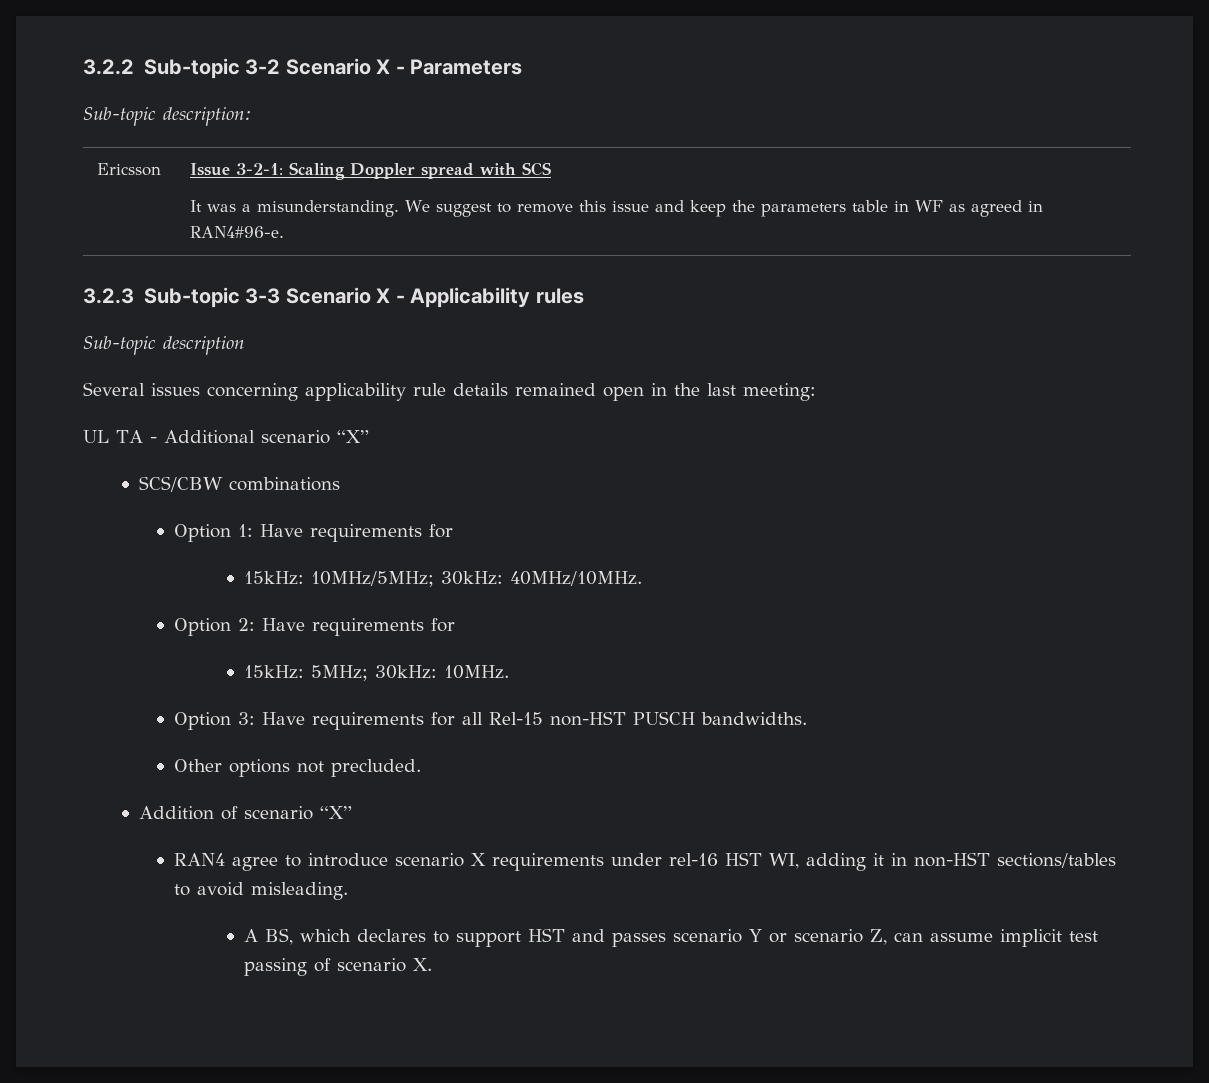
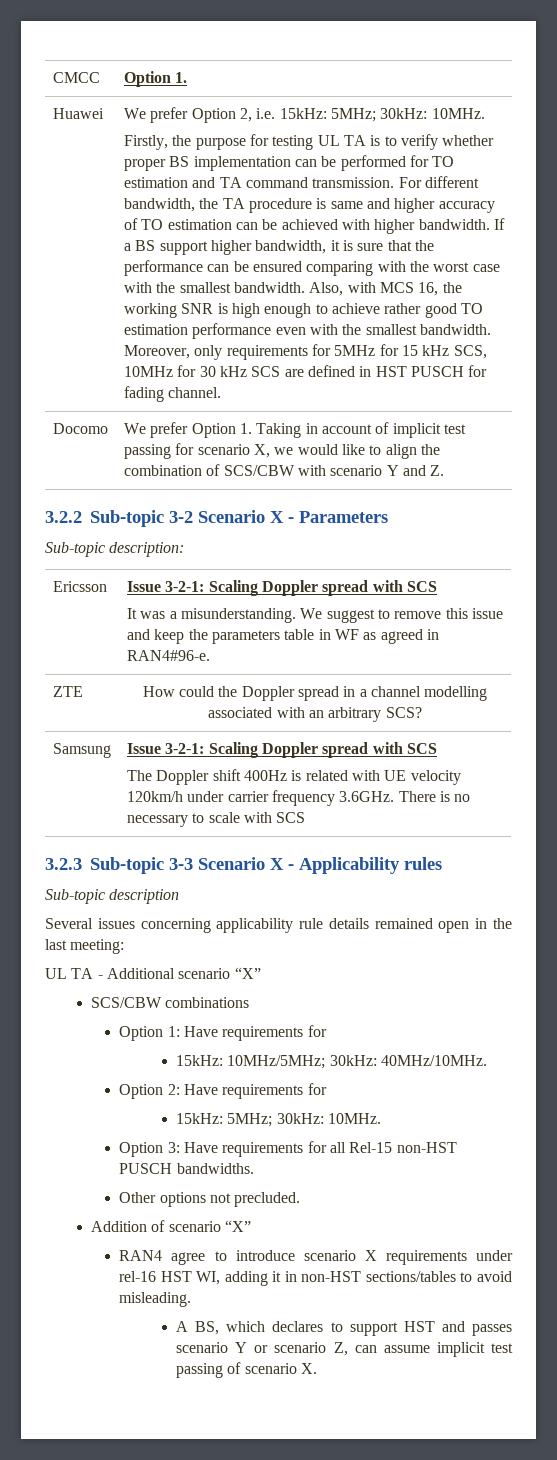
+ CMCC | Option 1.
+ Huawei | We prefer Option 2, i.e. 15kHz: 5MHz; 30kHz: 10MHz.
+ Firstly, the purpose for testing UL TA is to verify whether proper BS implementation can be performed for TO estimation and TA command transmission. For different bandwidth, the TA procedure is same and higher accuracy of TO estimation can be achieved with higher bandwidth. If a BS support higher bandwidth, it is sure that the performance can be ensured comparing with the worst case with the smallest bandwidth. Also, with MCS 16, the working SNR is high enough to achieve rather good TO estimation performance even with the smallest bandwidth. Moreover, only requirements for 5MHz for 15 kHz SCS, 10MHz for 30 kHz SCS are defined in HST PUSCH for fading channel.
+ Docomo | We prefer Option 1. Taking in account of implicit test passing for scenario X, we would like to align the combination of SCS/CBW with scenario Y and Z.
+ ZTE | How could the Doppler spread in a channel modelling associated with an arbitrary SCS?
+ Samsung | Issue 3-2-1: Scaling Doppler spread with SCS
+ The Doppler shift 400Hz is related with UE velocity 120km/h under carrier frequency 3.6GHz. There is no necessary to scale with SCS

